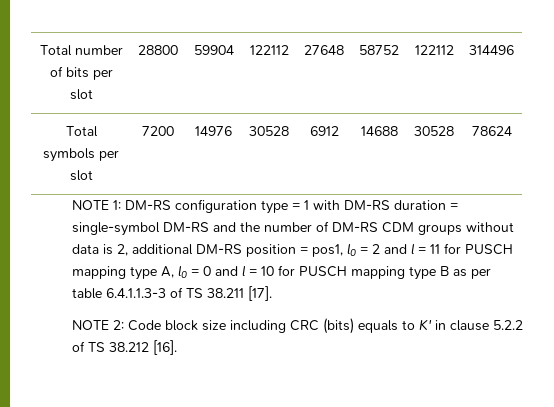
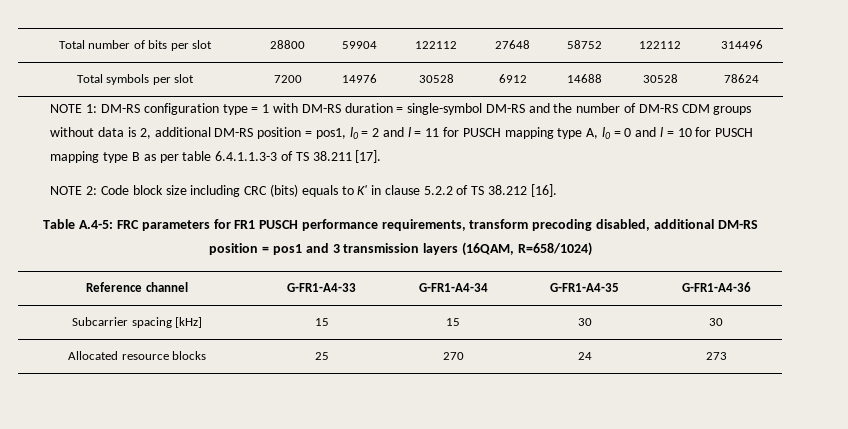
+ Table A.4-5: FRC parameters for FR1 PUSCH performance requirements, transform precoding disabled, additional DM-RS position = pos1 and 3 transmission layers (16QAM, R=658/1024)
+ Reference channel | G-FR1-A4-33 | G-FR1-A4-34 | G-FR1-A4-35 | G-FR1-A4-36
+ Subcarrier spacing [kHz] | 15 | 15 | 30 | 30
+ Allocated resource blocks | 25 | 270 | 24 | 273

